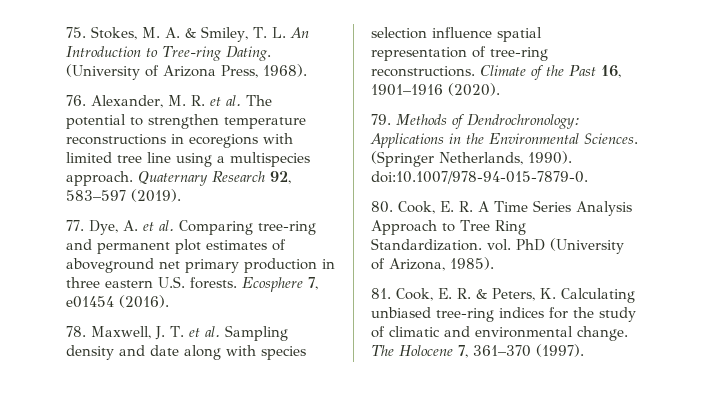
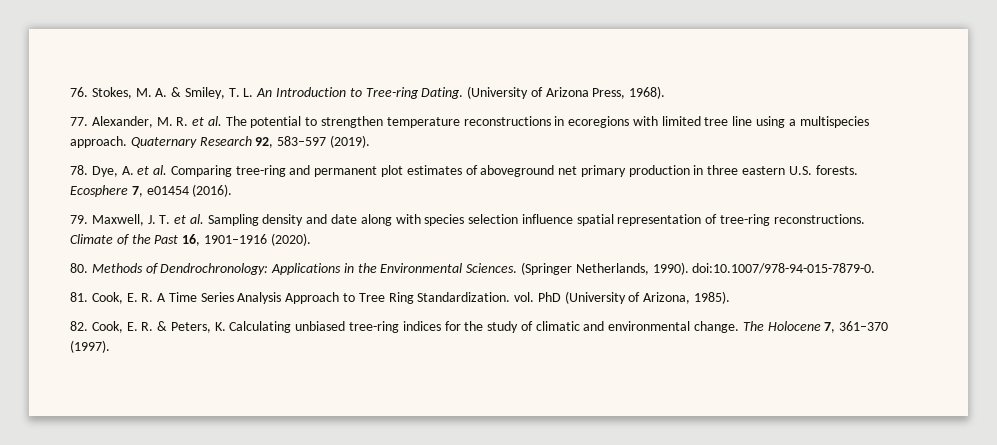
- 75. Stokes, M. A. & Smiley, T. L. An Introduction to Tree-ring Dating.
+ 76. Stokes, M. A. & Smiley, T. L. An Introduction to Tree-ring Dating.
- 76. Alexander, M. R. et al. The potential to strengthen temperature reconstructions in ecoregions with limited tree line using a multispecies approach.
+ 77. Alexander, M. R. et al. The potential to strengthen temperature reconstructions in ecoregions with limited tree line using a multispecies approach.
- 77. Dye, A. et al. Comparing tree-ring and permanent plot estimates of aboveground net primary production in three eastern U.S. forests.
+ 78. Dye, A. et al. Comparing tree-ring and permanent plot estimates of aboveground net primary production in three eastern U.S. forests.
- 78. Maxwell, J. T. et al. Sampling density and date along with species selection influence spatial representation of tree-ring reconstructions.
+ 79. Maxwell, J. T. et al. Sampling density and date along with species selection influence spatial representation of tree-ring reconstructions.
- 79. Methods of Dendrochronology: Applications in the Environmental Sciences.
+ 80. Methods of Dendrochronology: Applications in the Environmental Sciences.
- 80. Cook, E. R. A Time Series Analysis Approach to Tree Ring Standardization. vol. PhD (University of Arizona, 1985).
+ 81. Cook, E. R. A Time Series Analysis Approach to Tree Ring Standardization. vol. PhD (University of Arizona, 1985).
- 81. Cook, E. R. & Peters, K. Calculating unbiased tree-ring indices for the study of climatic and environmental change.
+ 82. Cook, E. R. & Peters, K. Calculating unbiased tree-ring indices for the study of climatic and environmental change.

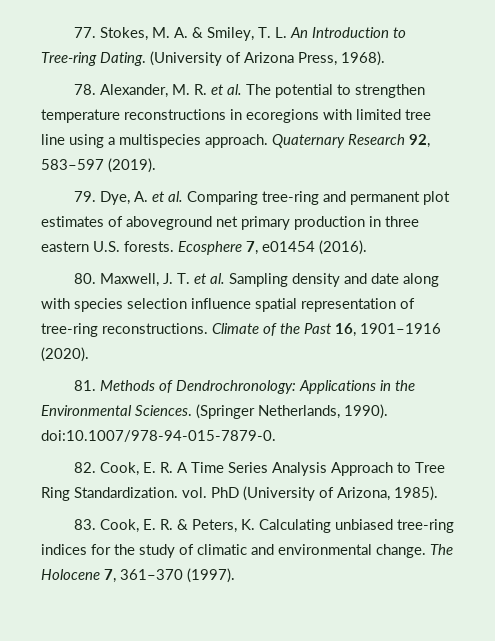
- 76. Stokes, M. A. & Smiley, T. L. An Introduction to Tree-ring Dating.
+ 77. Stokes, M. A. & Smiley, T. L. An Introduction to Tree-ring Dating.
- 77. Alexander, M. R. et al. The potential to strengthen temperature reconstructions in ecoregions with limited tree line using a multispecies approach.
+ 78. Alexander, M. R. et al. The potential to strengthen temperature reconstructions in ecoregions with limited tree line using a multispecies approach.
- 78. Dye, A. et al. Comparing tree-ring and permanent plot estimates of aboveground net primary production in three eastern U.S. forests.
+ 79. Dye, A. et al. Comparing tree-ring and permanent plot estimates of aboveground net primary production in three eastern U.S. forests.
- 79. Maxwell, J. T. et al. Sampling density and date along with species selection influence spatial representation of tree-ring reconstructions.
+ 80. Maxwell, J. T. et al. Sampling density and date along with species selection influence spatial representation of tree-ring reconstructions.
- 80. Methods of Dendrochronology: Applications in the Environmental Sciences.
+ 81. Methods of Dendrochronology: Applications in the Environmental Sciences.
- 81. Cook, E. R. A Time Series Analysis Approach to Tree Ring Standardization. vol. PhD (University of Arizona, 1985).
+ 82. Cook, E. R. A Time Series Analysis Approach to Tree Ring Standardization. vol. PhD (University of Arizona, 1985).
- 82. Cook, E. R. & Peters, K. Calculating unbiased tree-ring indices for the study of climatic and environmental change.
+ 83. Cook, E. R. & Peters, K. Calculating unbiased tree-ring indices for the study of climatic and environmental change.

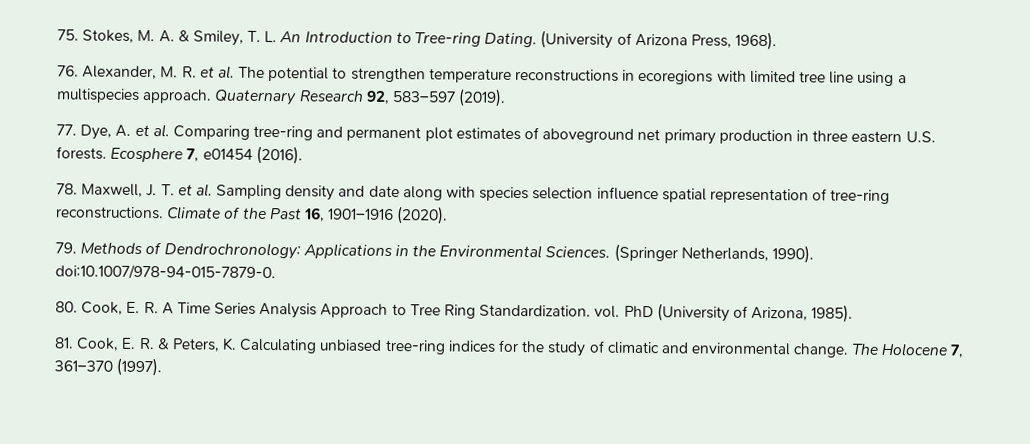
- 77. Stokes, M. A. & Smiley, T. L. An Introduction to Tree-ring Dating.
+ 75. Stokes, M. A. & Smiley, T. L. An Introduction to Tree-ring Dating.
- 78. Alexander, M. R. et al. The potential to strengthen temperature reconstructions in ecoregions with limited tree line using a multispecies approach.
+ 76. Alexander, M. R. et al. The potential to strengthen temperature reconstructions in ecoregions with limited tree line using a multispecies approach.
- 79. Dye, A. et al. Comparing tree-ring and permanent plot estimates of aboveground net primary production in three eastern U.S. forests.
+ 77. Dye, A. et al. Comparing tree-ring and permanent plot estimates of aboveground net primary production in three eastern U.S. forests.
- 80. Maxwell, J. T. et al. Sampling density and date along with species selection influence spatial representation of tree-ring reconstructions.
+ 78. Maxwell, J. T. et al. Sampling density and date along with species selection influence spatial representation of tree-ring reconstructions.
- 81. Methods of Dendrochronology: Applications in the Environmental Sciences.
+ 79. Methods of Dendrochronology: Applications in the Environmental Sciences.
- 82. Cook, E. R. A Time Series Analysis Approach to Tree Ring Standardization. vol. PhD (University of Arizona, 1985).
+ 80. Cook, E. R. A Time Series Analysis Approach to Tree Ring Standardization. vol. PhD (University of Arizona, 1985).
- 83. Cook, E. R. & Peters, K. Calculating unbiased tree-ring indices for the study of climatic and environmental change.
+ 81. Cook, E. R. & Peters, K. Calculating unbiased tree-ring indices for the study of climatic and environmental change.

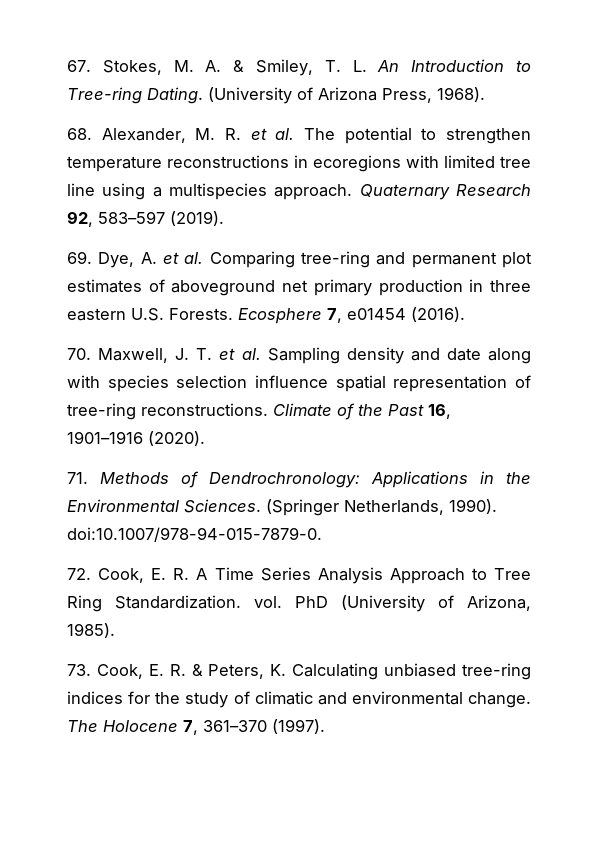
- 75. Stokes, M. A. & Smiley, T. L. An Introduction to Tree-ring Dating.
+ 67. Stokes, M. A. & Smiley, T. L. An Introduction to Tree-ring Dating.
- 76. Alexander, M. R. et al. The potential to strengthen temperature reconstructions in ecoregions with limited tree line using a multispecies approach.
+ 68. Alexander, M. R. et al. The potential to strengthen temperature reconstructions in ecoregions with limited tree line using a multispecies approach.
- 77. Dye, A. et al. Comparing tree-ring and permanent plot estimates of aboveground net primary production in three eastern U.S. forests.
+ 69. Dye, A. et al. Comparing tree-ring and permanent plot estimates of aboveground net primary production in three eastern U.S. Forests.
- 78. Maxwell, J. T. et al. Sampling density and date along with species selection influence spatial representation of tree-ring reconstructions.
+ 70. Maxwell, J. T. et al. Sampling density and date along with species selection influence spatial representation of tree-ring reconstructions.
- 79. Methods of Dendrochronology: Applications in the Environmental Sciences.
+ 71. Methods of Dendrochronology: Applications in the Environmental Sciences.
- 80. Cook, E. R. A Time Series Analysis Approach to Tree Ring Standardization. vol. PhD (University of Arizona, 1985).
+ 72. Cook, E. R. A Time Series Analysis Approach to Tree Ring Standardization. vol. PhD (University of Arizona, 1985).
- 81. Cook, E. R. & Peters, K. Calculating unbiased tree-ring indices for the study of climatic and environmental change.
+ 73. Cook, E. R. & Peters, K. Calculating unbiased tree-ring indices for the study of climatic and environmental change.

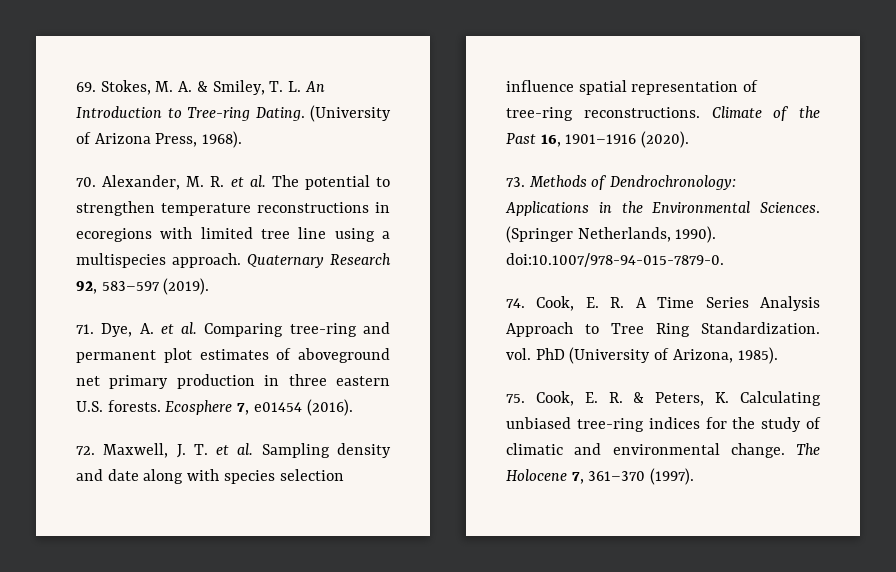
- 67. Stokes, M. A. & Smiley, T. L. An Introduction to Tree-ring Dating.
+ 69. Stokes, M. A. & Smiley, T. L. An Introduction to Tree-ring Dating.
- 68. Alexander, M. R. et al. The potential to strengthen temperature reconstructions in ecoregions with limited tree line using a multispecies approach.
+ 70. Alexander, M. R. et al. The potential to strengthen temperature reconstructions in ecoregions with limited tree line using a multispecies approach.
- 69. Dye, A. et al. Comparing tree-ring and permanent plot estimates of aboveground net primary production in three eastern U.S. Forests.
+ 71. Dye, A. et al. Comparing tree-ring and permanent plot estimates of aboveground net primary production in three eastern U.S. forests.
- 70. Maxwell, J. T. et al. Sampling density and date along with species selection influence spatial representation of tree-ring reconstructions.
+ 72. Maxwell, J. T. et al. Sampling density and date along with species selection influence spatial representation of tree-ring reconstructions.
- 71. Methods of Dendrochronology: Applications in the Environmental Sciences.
+ 73. Methods of Dendrochronology: Applications in the Environmental Sciences.
- 72. Cook, E. R. A Time Series Analysis Approach to Tree Ring Standardization. vol. PhD (University of Arizona, 1985).
+ 74. Cook, E. R. A Time Series Analysis Approach to Tree Ring Standardization. vol. PhD (University of Arizona, 1985).
- 73. Cook, E. R. & Peters, K. Calculating unbiased tree-ring indices for the study of climatic and environmental change.
+ 75. Cook, E. R. & Peters, K. Calculating unbiased tree-ring indices for the study of climatic and environmental change.

